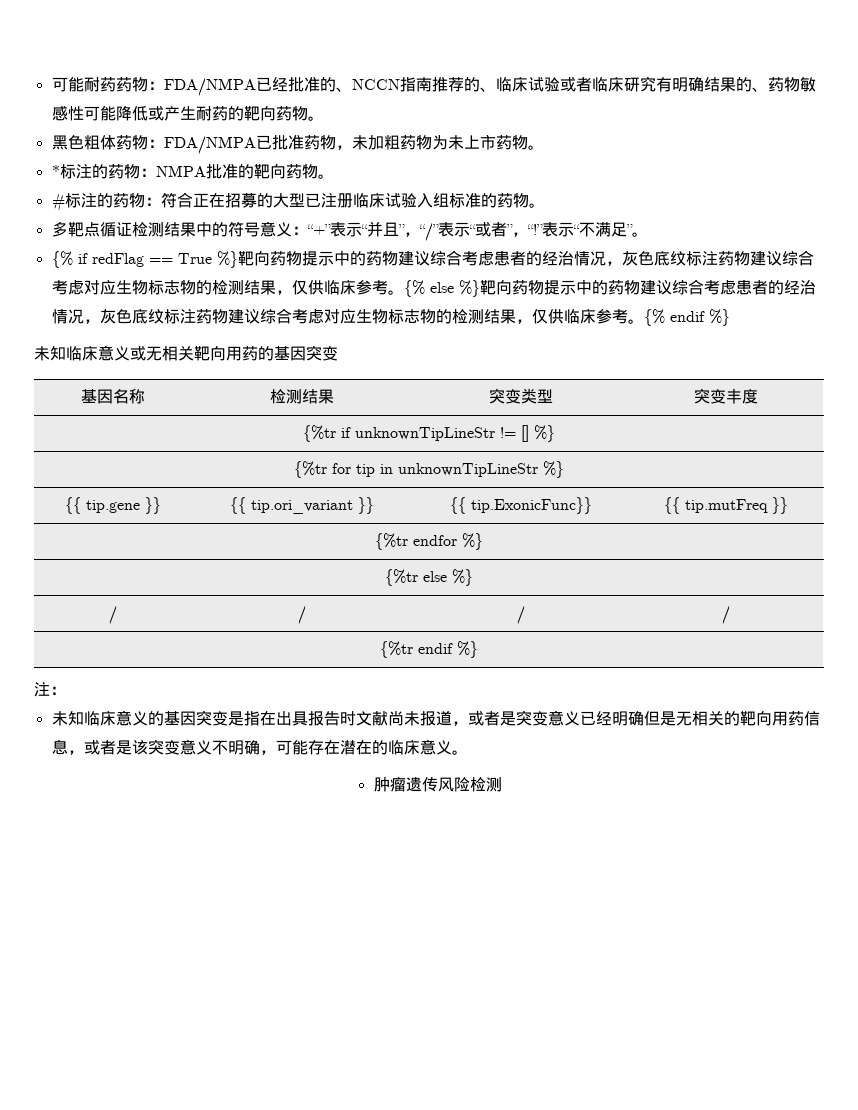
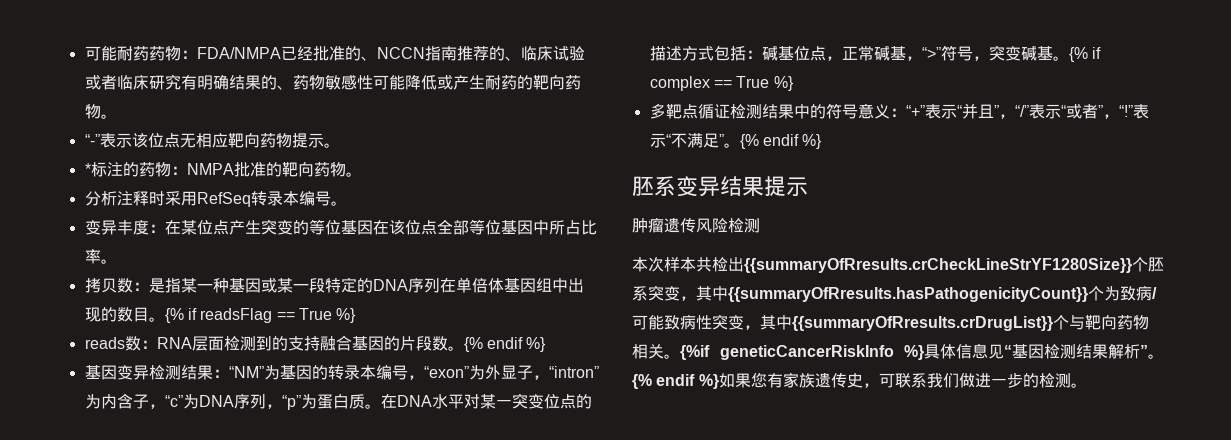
- 黑色粗体药物：FDA/NMPA已批准药物，未加粗药物为未上市药物。
+ “-”表示该位点无相应靶向药物提示。
- #标注的药物：符合正在招募的大型已注册临床试验入组标准的药物。
+ 分析注释时采用RefSeq转录本编号。
+ 变异丰度：在某位点产生突变的等位基因在该位点全部等位基因中所占比率。
+ 拷贝数：是指某⼀种基因或某⼀段特定的DNA序列在单倍体基因组中出现的数目。{% if readsFlag == True %}
+ reads数：RNA层面检测到的支持融合基因的片段数。{% endif %}
+ 基因变异检测结果：“NM”为基因的转录本编号，“exon”为外显子，“intron”为内含子，“c”为DNA序列，“p”为蛋白质。在DNA水平对某一突变位点的描述方式包括：碱基位点，正常碱基，“>”符号，突变碱基。{% if complex == True %}
- 表示“不满足”。
- {% if redFlag == True %}靶向药物提示中的药物建议综合考虑患者的经治情况，灰色底纹标注药物建议综合考虑对应生物标志物的检测结果，仅供临床参考。{% else %}靶向药物提示中的药物建议综合考虑患者的经治情况，灰色底纹标注药物建议综合考虑对应生物标志物的检测结果，仅供临床参考。{% endif %}
- 未知临床意义或无相关靶向用药的基因突变
- 基因名称 | 检测结果 | 突变类型 | 突变丰度
- {%tr if unknownTipLineStr != [] %}
- {%tr for tip in unknownTipLineStr %}
- {{ tip.gene }} | {{ tip.ori_variant }} | {{ tip.ExonicFunc}} | {{ tip.mutFreq }}
- {%tr endfor %}
- {%tr else %}
- / | / | / | /
- {%tr endif %}
- 注：
- 未知临床意义的基因突变是指在出具报告时文献尚未报道，或者是突变意义已经明确但是无相关的靶向用药信息，或者是该突变意义不明确，可能存在潜在的临床意义。
+ 表示“不满足”。{% endif %}
+ 胚系变异结果提示
  肿瘤遗传风险检测
+ 本次样本共检出{{summaryOfRresults.crCheckLineStrYF1280Size}}个胚系突变，其中{{summaryOfRresults.hasPathogenicityCount}}个为致病/可能致病性突变，其中{{summaryOfRresults.crDrugList}}个与靶向药物相关。{%if geneticCancerRiskInfo %}具体信息见“基因检测结果解析”。{% endif %}如果您有家族遗传史，可联系我们做进一步的检测。

